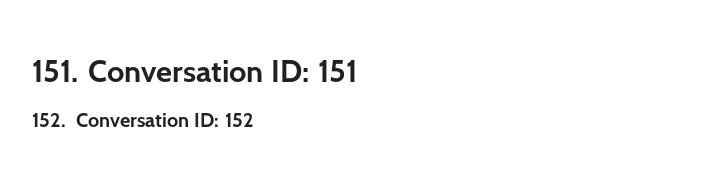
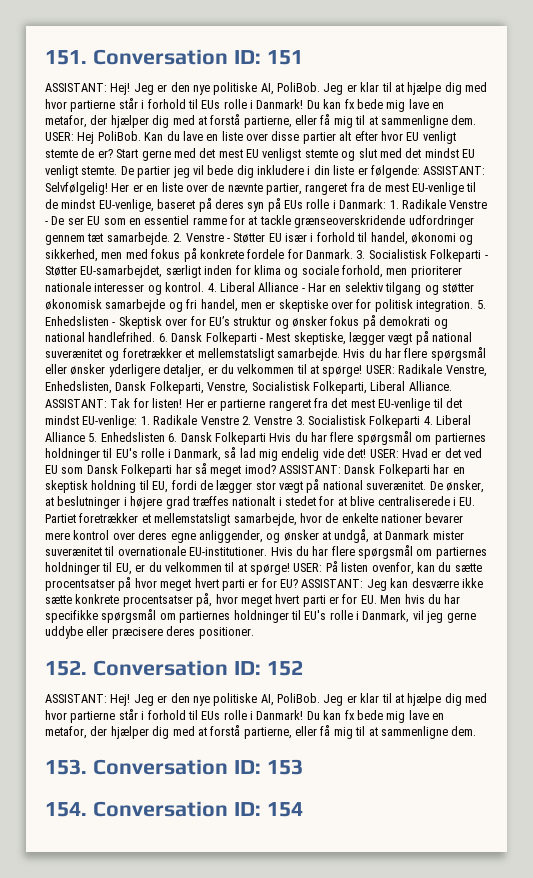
+ ASSISTANT: Hej! Jeg er den nye politiske AI, PoliBob. Jeg er klar til at hjælpe dig med hvor partierne står i forhold til EUs rolle i Danmark! Du kan fx bede mig lave en metafor, der hjælper dig med at forstå partierne, eller få mig til at sammenligne dem. USER: Hej PoliBob. Kan du lave en liste over disse partier alt efter hvor EU venligt stemte de er? Start gerne med det mest EU venligst stemte og slut med det mindst EU venligt stemte. De partier jeg vil bede dig inkludere i din liste er følgende: ASSISTANT: Selvfølgelig! Her er en liste over de nævnte partier, rangeret fra de mest EU-venlige til de mindst EU-venlige, baseret på deres syn på EUs rolle i Danmark: 1. Radikale Venstre - De ser EU som en essentiel ramme for at tackle grænseoverskridende udfordringer gennem tæt samarbejde. 2. Venstre - Støtter EU især i forhold til handel, økonomi og sikkerhed, men med fokus på konkrete fordele for Danmark. 3. Socialistisk Folkeparti - Støtter EU-samarbejdet, særligt inden for klima og sociale forhold, men prioriterer nationale interesser og kontrol. 4. Liberal Alliance - Har en selektiv tilgang og støtter økonomisk samarbejde og fri handel, men er skeptiske over for politisk integration. 5. Enhedslisten - Skeptisk over for EU’s struktur og ønsker fokus på demokrati og national handlefrihed. 6. Dansk Folkeparti - Mest skeptiske, lægger vægt på national suverænitet og foretrækker et mellemstatsligt samarbejde. Hvis du har flere spørgsmål eller ønsker yderligere detaljer, er du velkommen til at spørge! USER: Radikale Venstre, Enhedslisten, Dansk Folkeparti, Venstre, Socialistisk Folkeparti, Liberal Alliance. ASSISTANT: Tak for listen! Her er partierne rangeret fra det mest EU-venlige til det mindst EU-venlige: 1. Radikale Venstre 2. Venstre 3. Socialistisk Folkeparti 4. Liberal Alliance 5. Enhedslisten 6. Dansk Folkeparti Hvis du har flere spørgsmål om partiernes holdninger til EU's rolle i Danmark, så lad mig endelig vide det! USER: Hvad er det ved EU som Dansk Folkeparti har så meget imod? ASSISTANT: Dansk Folkeparti har en skeptisk holdning til EU, fordi de lægger stor vægt på national suverænitet. De ønsker, at beslutninger i højere grad træffes nationalt i stedet for at blive centraliserede i EU. Partiet foretrækker et mellemstatsligt samarbejde, hvor de enkelte nationer bevarer mere kontrol over deres egne anliggender, og ønsker at undgå, at Danmark mister suverænitet til overnationale EU-institutioner. Hvis du har flere spørgsmål om partiernes holdninger til EU, er du velkommen til at spørge! USER: På listen ovenfor, kan du sætte procentsatser på hvor meget hvert parti er for EU? ASSISTANT: Jeg kan desværre ikke sætte konkrete procentsatser på, hvor meget hvert parti er for EU. Men hvis du har specifikke spørgsmål om partiernes holdninger til EU's rolle i Danmark, vil jeg gerne uddybe eller præcisere deres positioner.
  152. Conversation ID: 152
+ ASSISTANT: Hej! Jeg er den nye politiske AI, PoliBob. Jeg er klar til at hjælpe dig med hvor partierne står i forhold til EUs rolle i Danmark! Du kan fx bede mig lave en metafor, der hjælper dig med at forstå partierne, eller få mig til at sammenligne dem.
+ 153. Conversation ID: 153
+ 154. Conversation ID: 154

